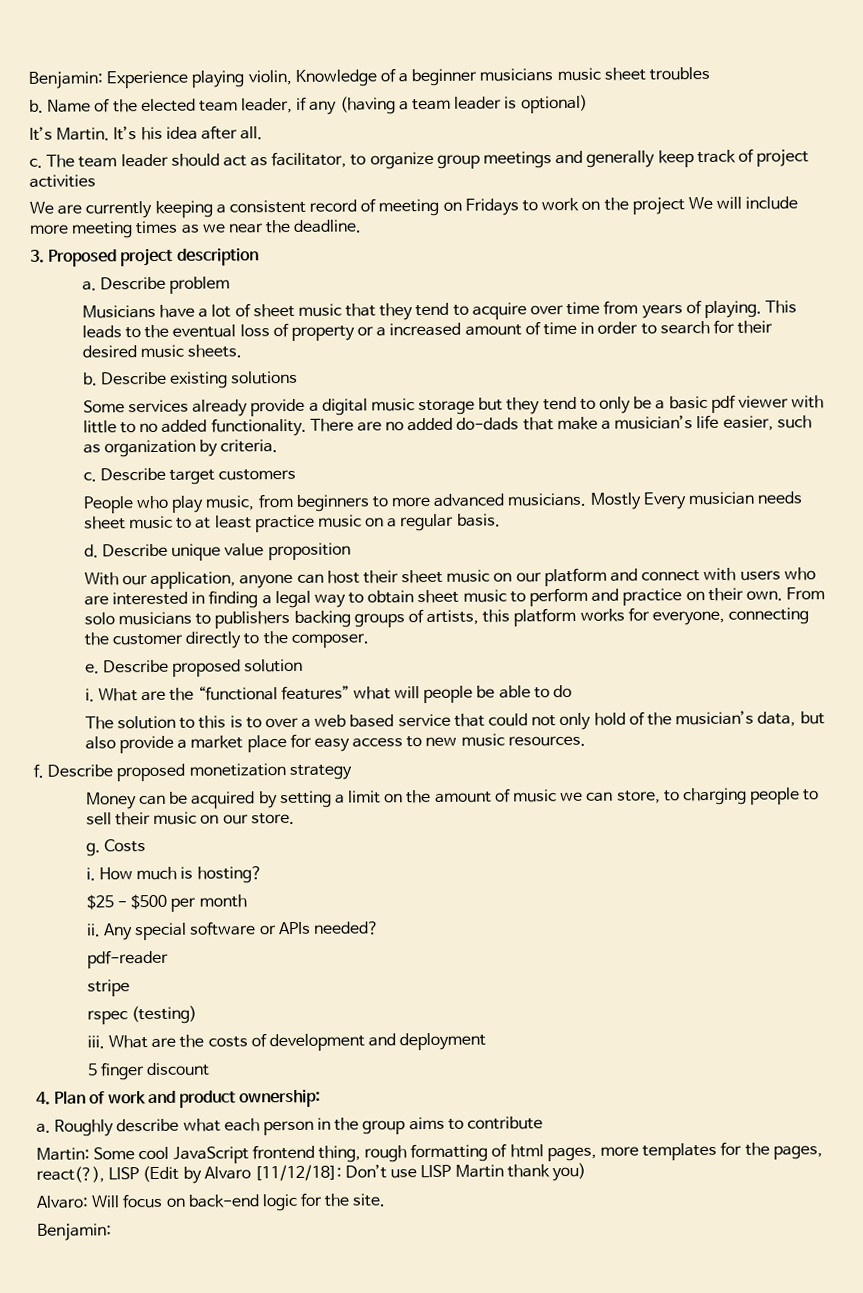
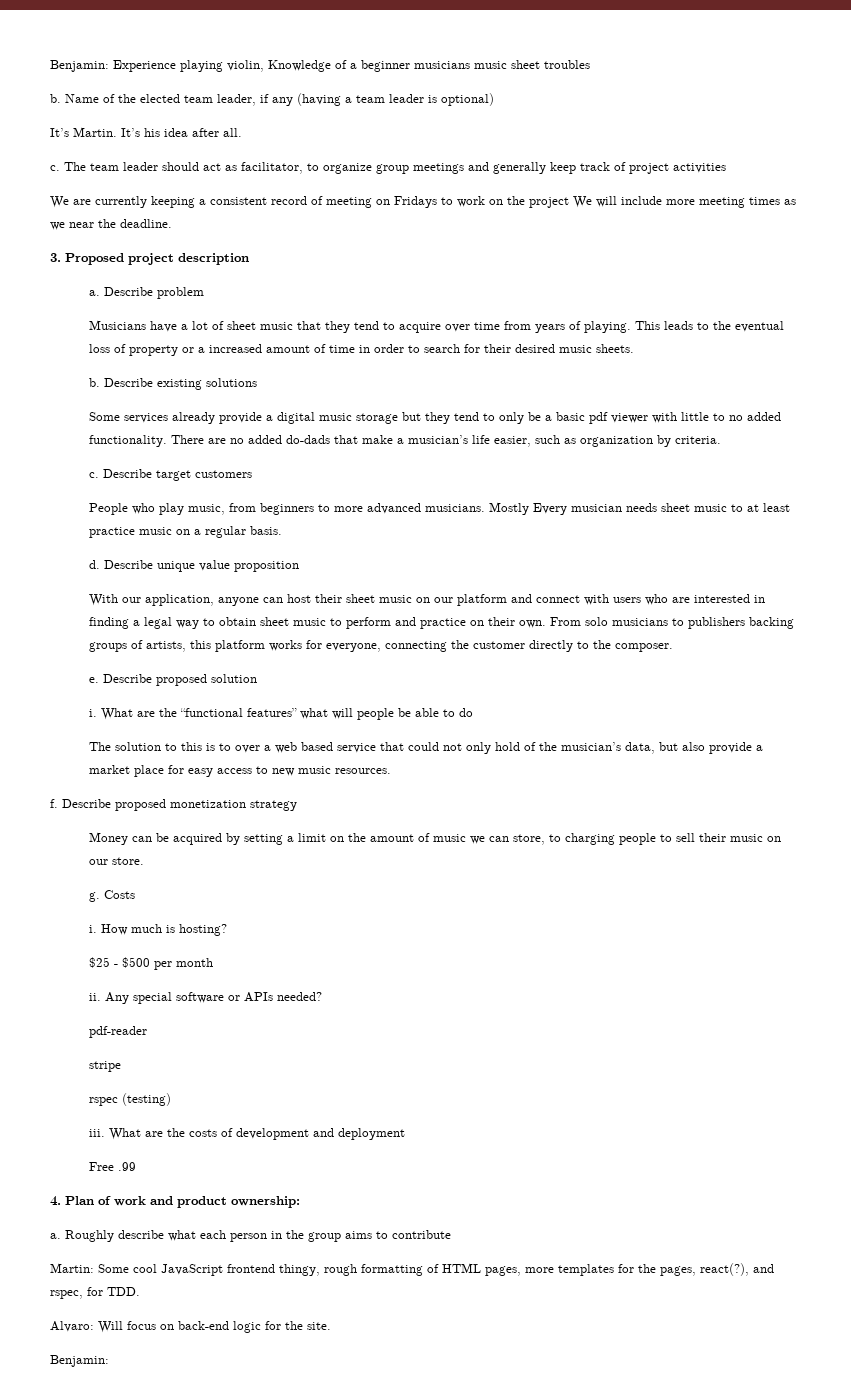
- 5 finger discount
+ Free .99
- Martin: Some cool JavaScript frontend thing, rough formatting of html pages, more templates for the pages, react(?), LISP (Edit by Alvaro [11/12/18]: Don’t use LISP Martin thank you)
+ Martin: Some cool JavaScript frontend thingy, rough formatting of HTML pages, more templates for the pages, react(?), and rspec, for TDD.

